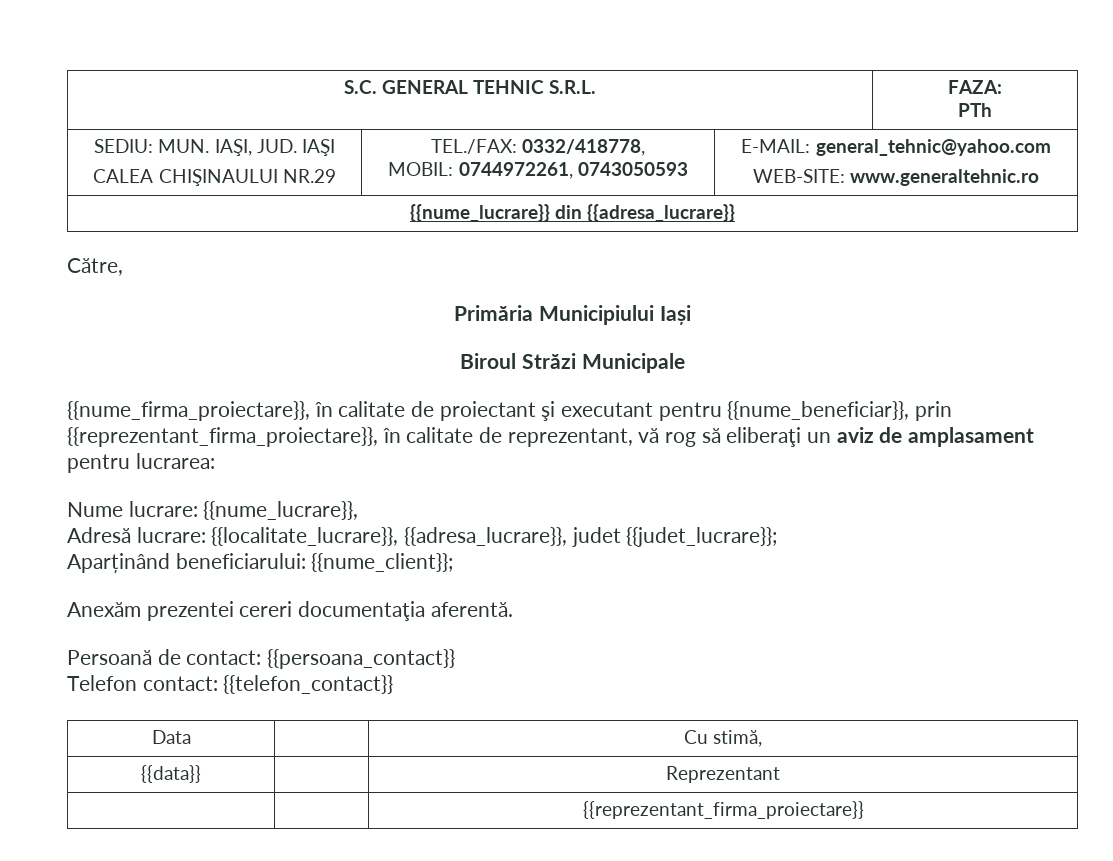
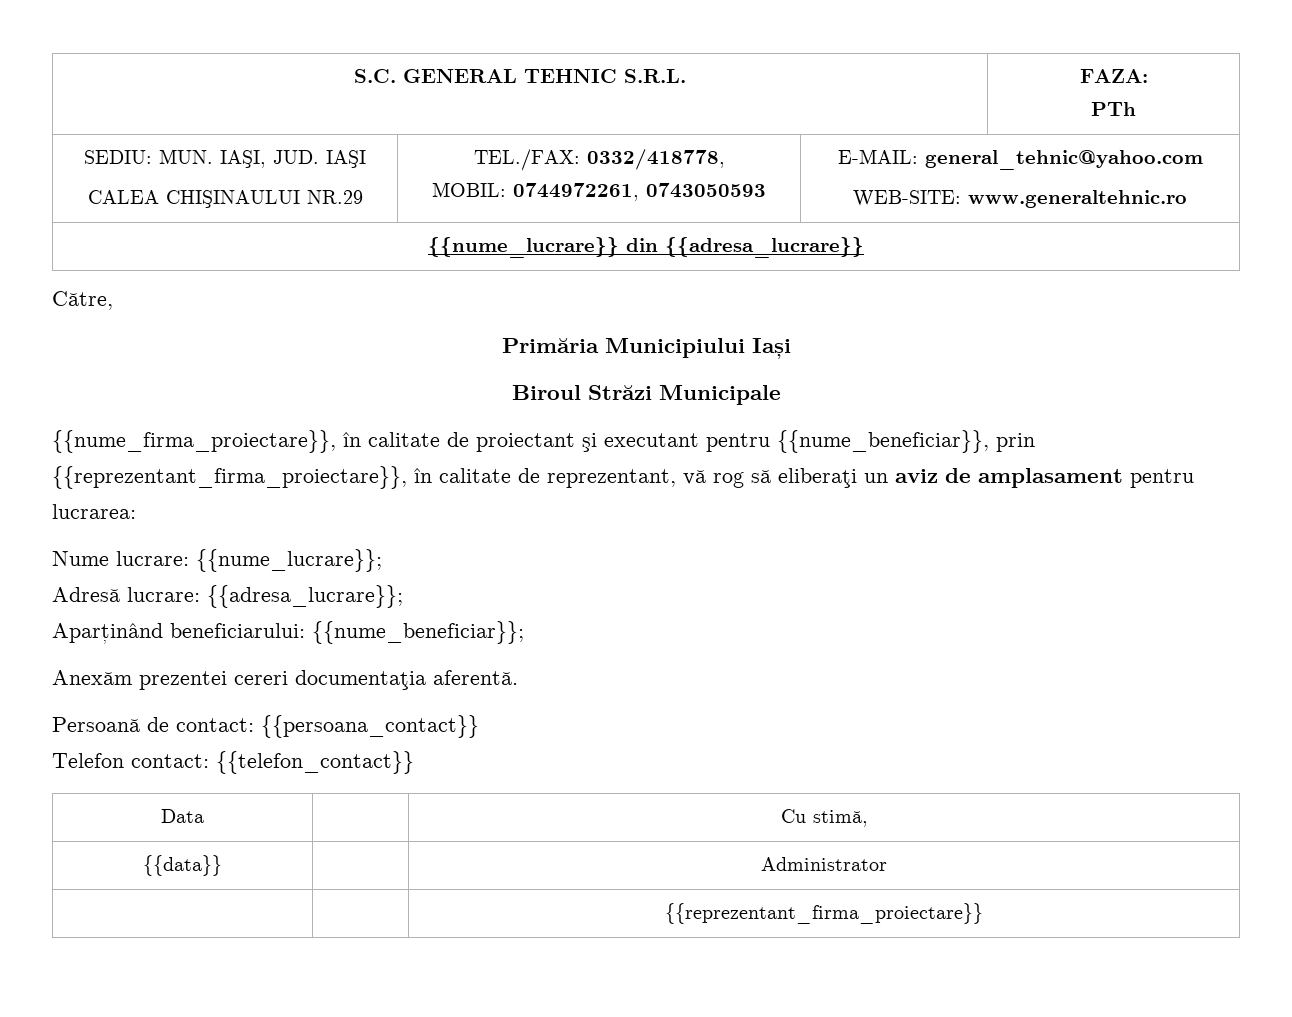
- Nume lucrare: {{nume_lucrare}},
+ Nume lucrare: {{nume_lucrare}};
- Adresă lucrare: {{localitate_lucrare}}, {{adresa_lucrare}}, judet {{judet_lucrare}};
+ Adresă lucrare: {{adresa_lucrare}};
- Aparținând beneficiarului: {{nume_client}};
+ Aparținând beneficiarului: {{nume_beneficiar}};
- {{data}} | | Reprezentant
+ {{data}} | | Administrator

